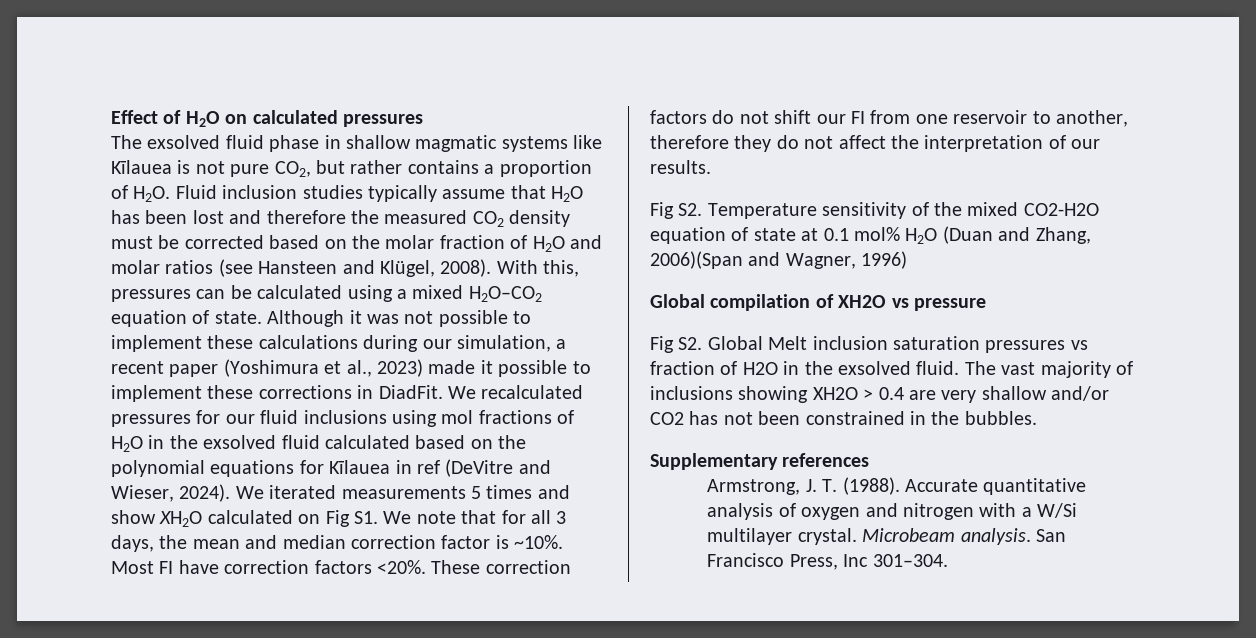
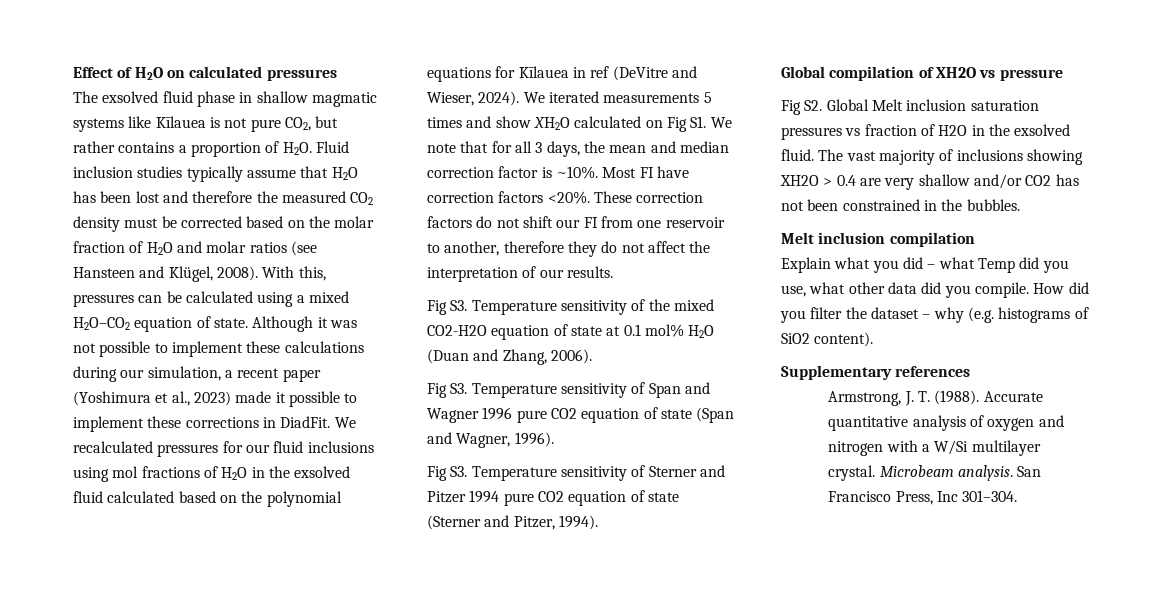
- Fig S2. Temperature sensitivity of the mixed CO2-H2O equation of state at 0.1 mol% H2O (Duan and Zhang, 2006)(Span and Wagner, 1996)
+ Fig S3. Temperature sensitivity of the mixed CO2-H2O equation of state at 0.1 mol% H2O (Duan and Zhang, 2006).
+ Fig S3. Temperature sensitivity of Span and Wagner 1996 pure CO2 equation of state (Span and Wagner, 1996).
+ Fig S3. Temperature sensitivity of Sterner and Pitzer 1994 pure CO2 equation of state (Sterner and Pitzer, 1994).
+ Melt inclusion compilation
+ Explain what you did – what Temp did you use, what other data did you compile. How did you filter the dataset – why (e.g. histograms of SiO2 content).

